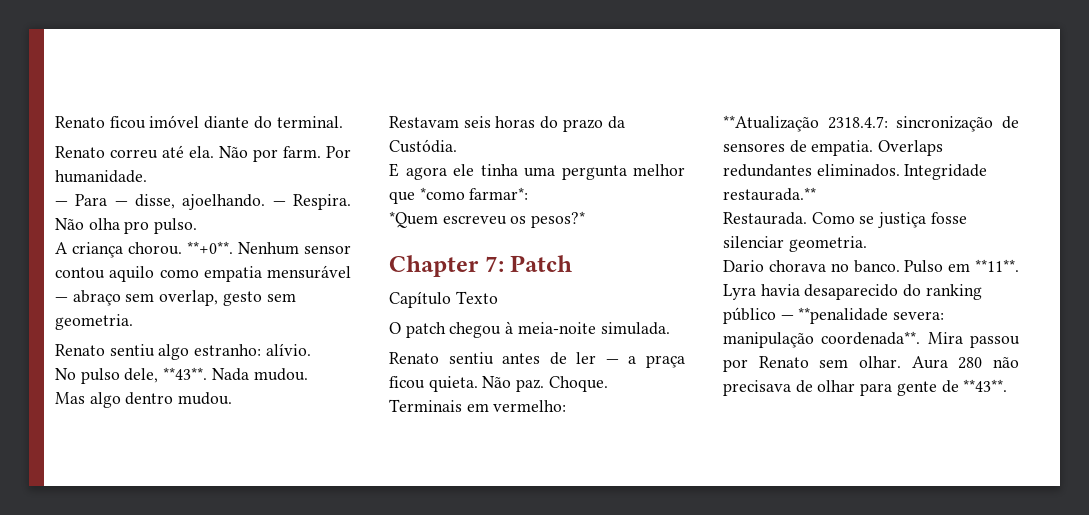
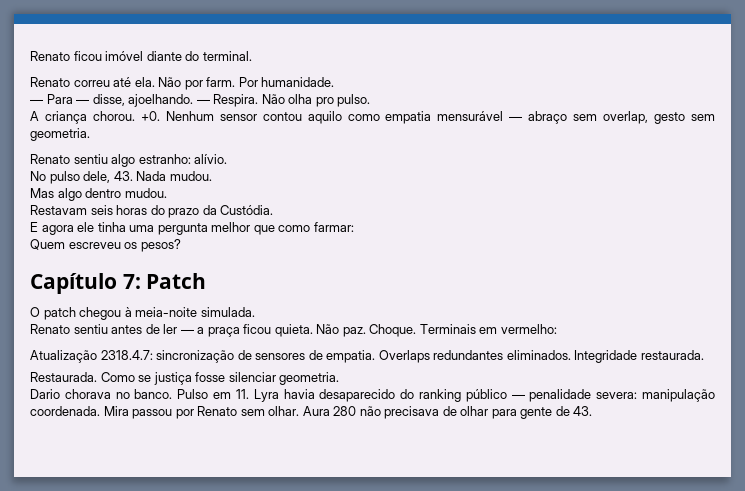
- **+0**.
+ +0.
- No pulso dele, **43**. Nada mudou.
+ No pulso dele, 43. Nada mudou.
- E agora ele tinha uma pergunta melhor que *como farmar*:
- *Quem escreveu os pesos?*
- Chapter 7: Patch
+ E agora ele tinha uma pergunta melhor que como farmar:
+ Quem escreveu os pesos?
+ Capítulo 7: Patch
- Capítulo Texto
- **Atualização 2318.4.7: sincronização de sensores de empatia.
+ Atualização 2318.4.7: sincronização de sensores de empatia.
- Integridade restaurada.**
+ Integridade restaurada.
- Pulso em **11**. Lyra havia desaparecido do ranking público — **penalidade severa: manipulação coordenada**.
+ Pulso em 11. Lyra havia desaparecido do ranking público — penalidade severa: manipulação coordenada.
- Aura 280 não precisava de olhar para gente de **43**.
+ Aura 280 não precisava de olhar para gente de 43.

